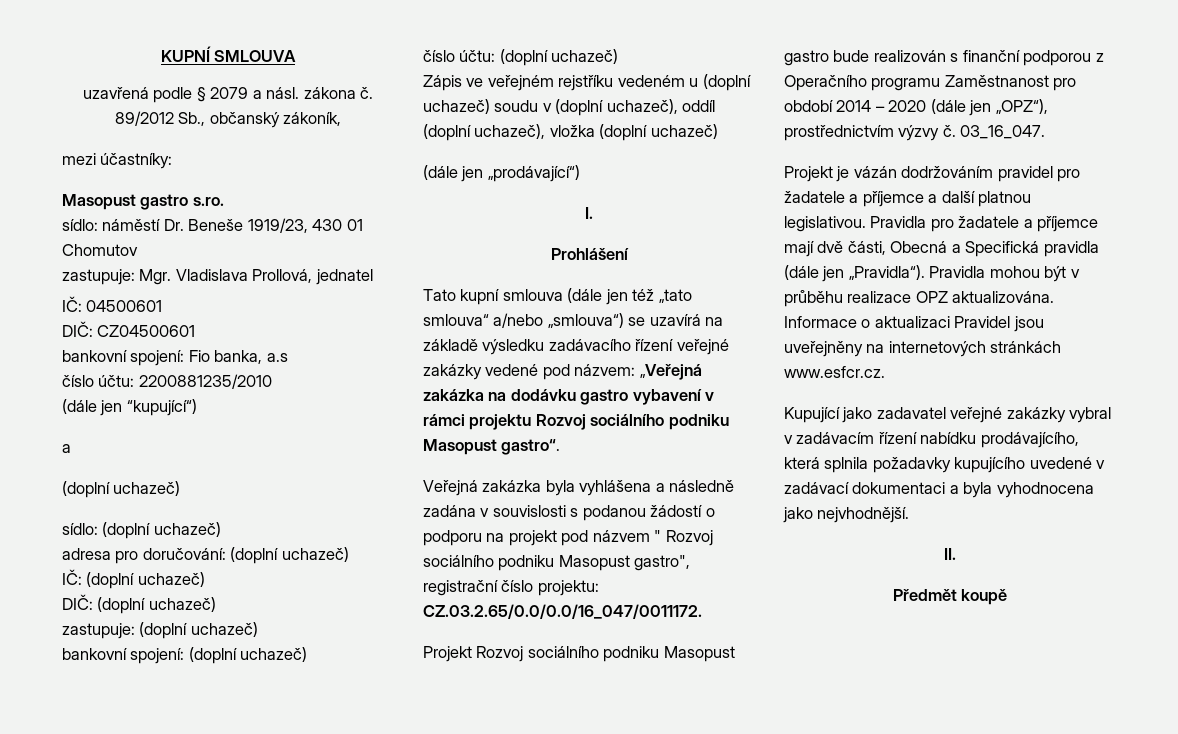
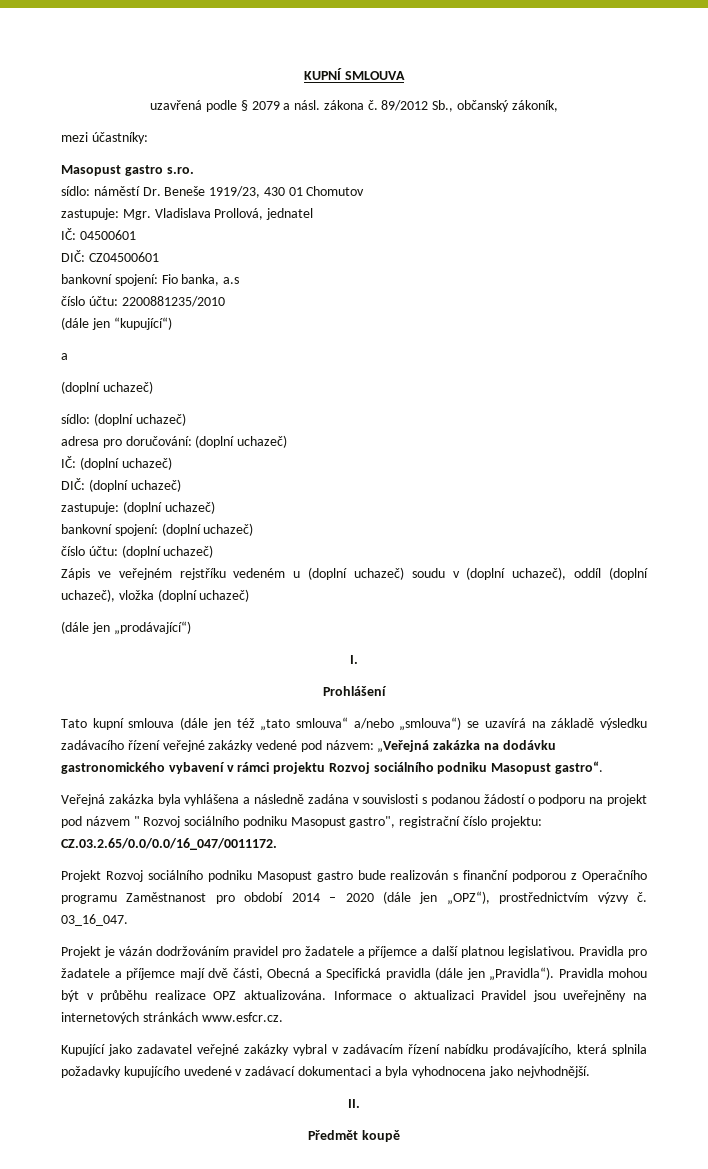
- Tato kupní smlouva (dále jen též „tato smlouva“ a/nebo „smlouva“) se uzavírá na základě výsledku zadávacího řízení veřejné zakázky vedené pod názvem: „Veřejná zakázka na dodávku gastro vybavení v rámci projektu Rozvoj sociálního podniku Masopust gastro“.
+ Tato kupní smlouva (dále jen též „tato smlouva“ a/nebo „smlouva“) se uzavírá na základě výsledku zadávacího řízení veřejné zakázky vedené pod názvem: „Veřejná zakázka na dodávku gastronomického vybavení v rámci projektu Rozvoj sociálního podniku Masopust gastro“.

